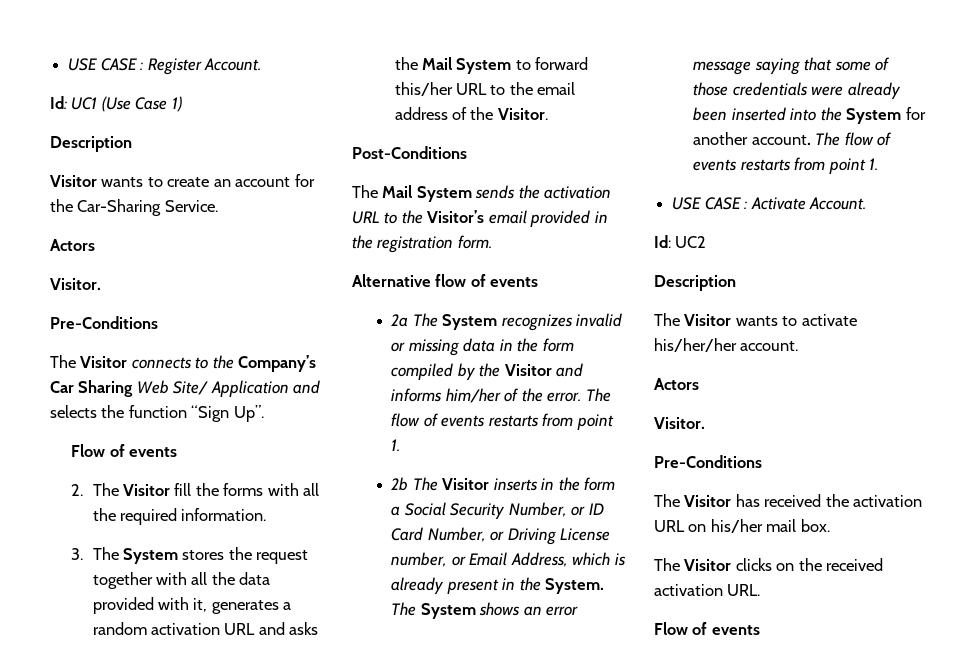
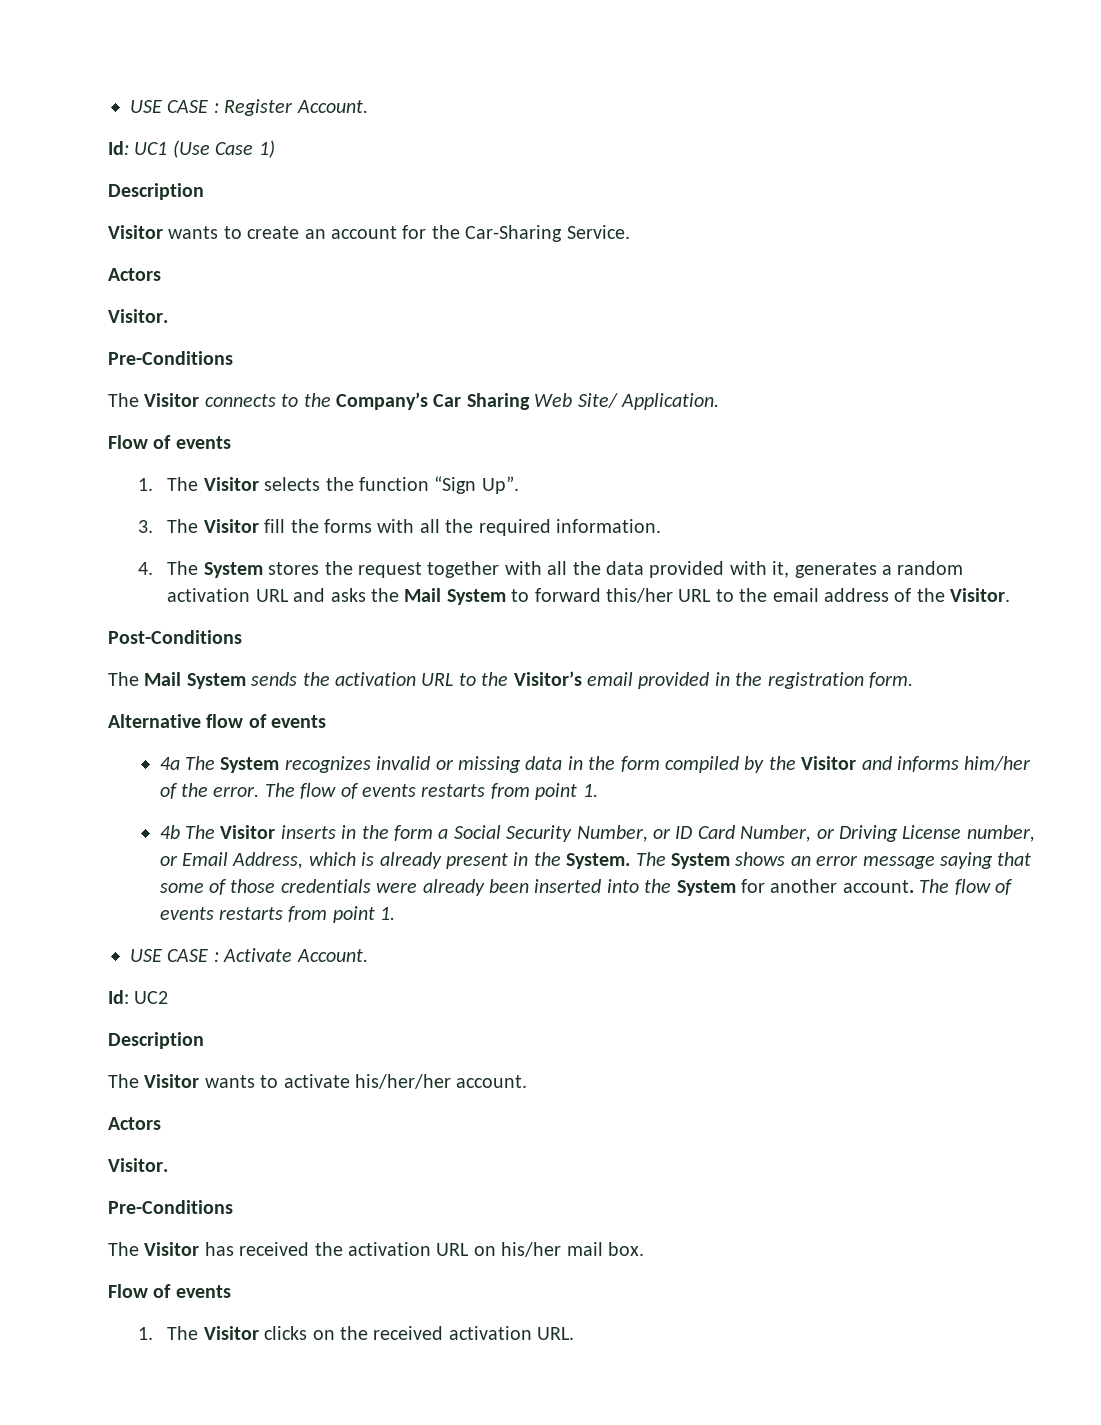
- The Visitor connects to the Company’s Car Sharing Web Site/ Application and selects the function “Sign Up”.
+ The Visitor connects to the Company’s Car Sharing Web Site/ Application.
  Flow of events
- 2. The Visitor fill the forms with all the required information.
+ 1. The Visitor selects the function “Sign Up”.
+ 3. The Visitor fill the forms with all the required information.
- 3. The System stores the request together with all the data provided with it, generates a random activation URL and asks the Mail System to forward this/her URL to the email address of the Visitor.
+ 4. The System stores the request together with all the data provided with it, generates a random activation URL and asks the Mail System to forward this/her URL to the email address of the Visitor.
- 2a The System recognizes invalid or missing data in the form compiled by the Visitor and informs him/her of the error.
+ 4a The System recognizes invalid or missing data in the form compiled by the Visitor and informs him/her of the error.
- 2b The Visitor inserts in the form a Social Security Number, or ID Card Number, or Driving License number, or Email Address, which is already present in the System.
+ 4b The Visitor inserts in the form a Social Security Number, or ID Card Number, or Driving License number, or Email Address, which is already present in the System.
  The Visitor has received the activation URL on his/her mail box.
- The Visitor clicks on the received activation URL.
  Flow of events
+ 1. The Visitor clicks on the received activation URL.

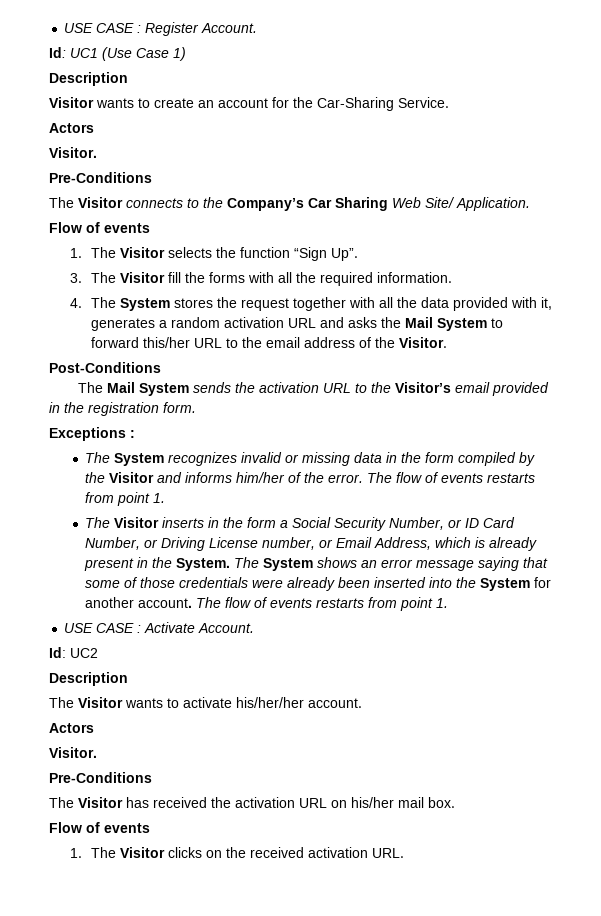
- Alternative flow of events
- 4a The System recognizes invalid or missing data in the form compiled by the Visitor and informs him/her of the error.
+ Exceptions :
+ The System recognizes invalid or missing data in the form compiled by the Visitor and informs him/her of the error.
- 4b The Visitor inserts in the form a Social Security Number, or ID Card Number, or Driving License number, or Email Address, which is already present in the System.
+ The Visitor inserts in the form a Social Security Number, or ID Card Number, or Driving License number, or Email Address, which is already present in the System.

